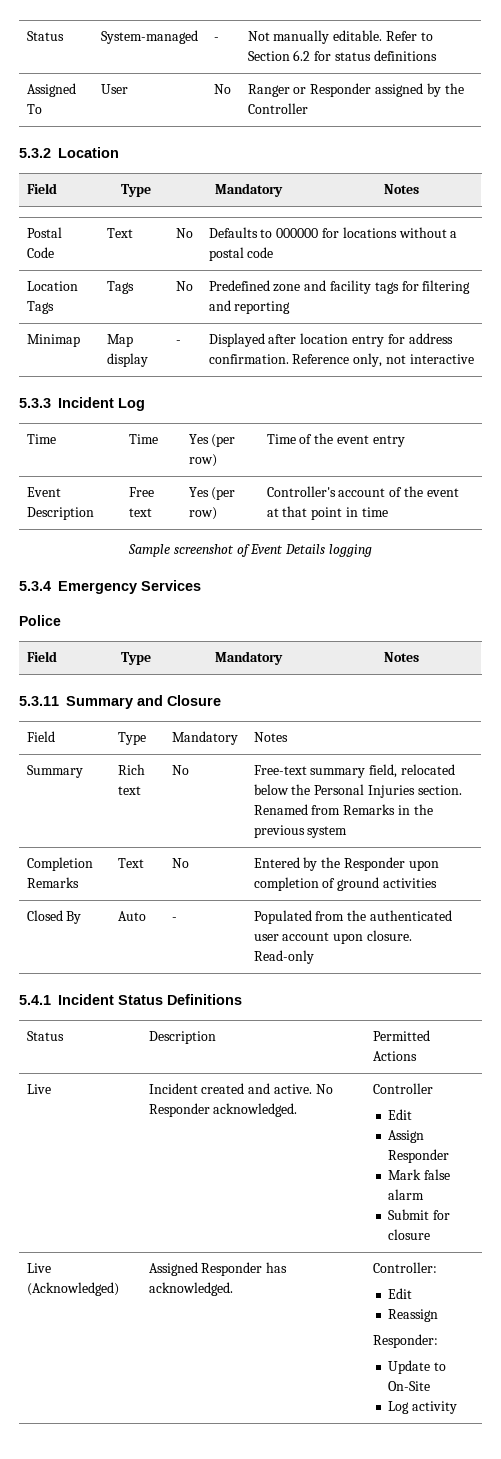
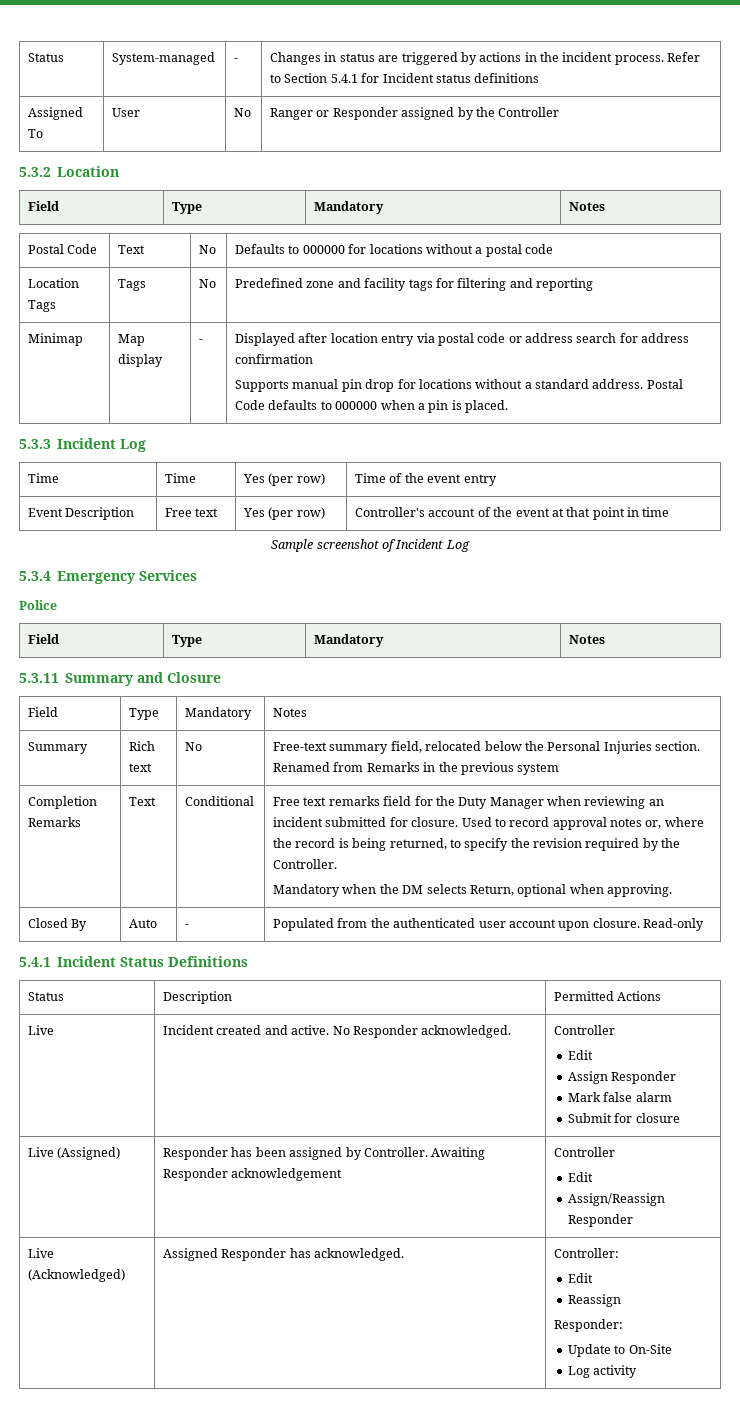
- Status | System-managed | - | Not manually editable. Refer to Section 6.2 for status definitions
+ Status | System-managed | - | Changes in status are triggered by actions in the incident process. Refer to Section 5.4.1 for Incident status definitions
- Minimap | Map display | - | Displayed after location entry for address confirmation. Reference only, not interactive
+ Minimap | Map display | - | Displayed after location entry via postal code or address search for address confirmation
+ Supports manual pin drop for locations without a standard address. Postal Code defaults to 000000 when a pin is placed.
- Sample screenshot of Event Details logging
+ Sample screenshot of Incident Log
- No | Entered by the Responder upon completion of ground activities
+ Conditional | Free text remarks field for the Duty Manager when reviewing an incident submitted for closure. Used to record approval notes or, where the record is being returned, to specify the revision required by the Controller.
+ Mandatory when the DM selects Return, optional when approving.
+ Live (Assigned) | Responder has been assigned by Controller. Awaiting Responder acknowledgement | Controller
+ Edit
+ Assign/Reassign Responder

